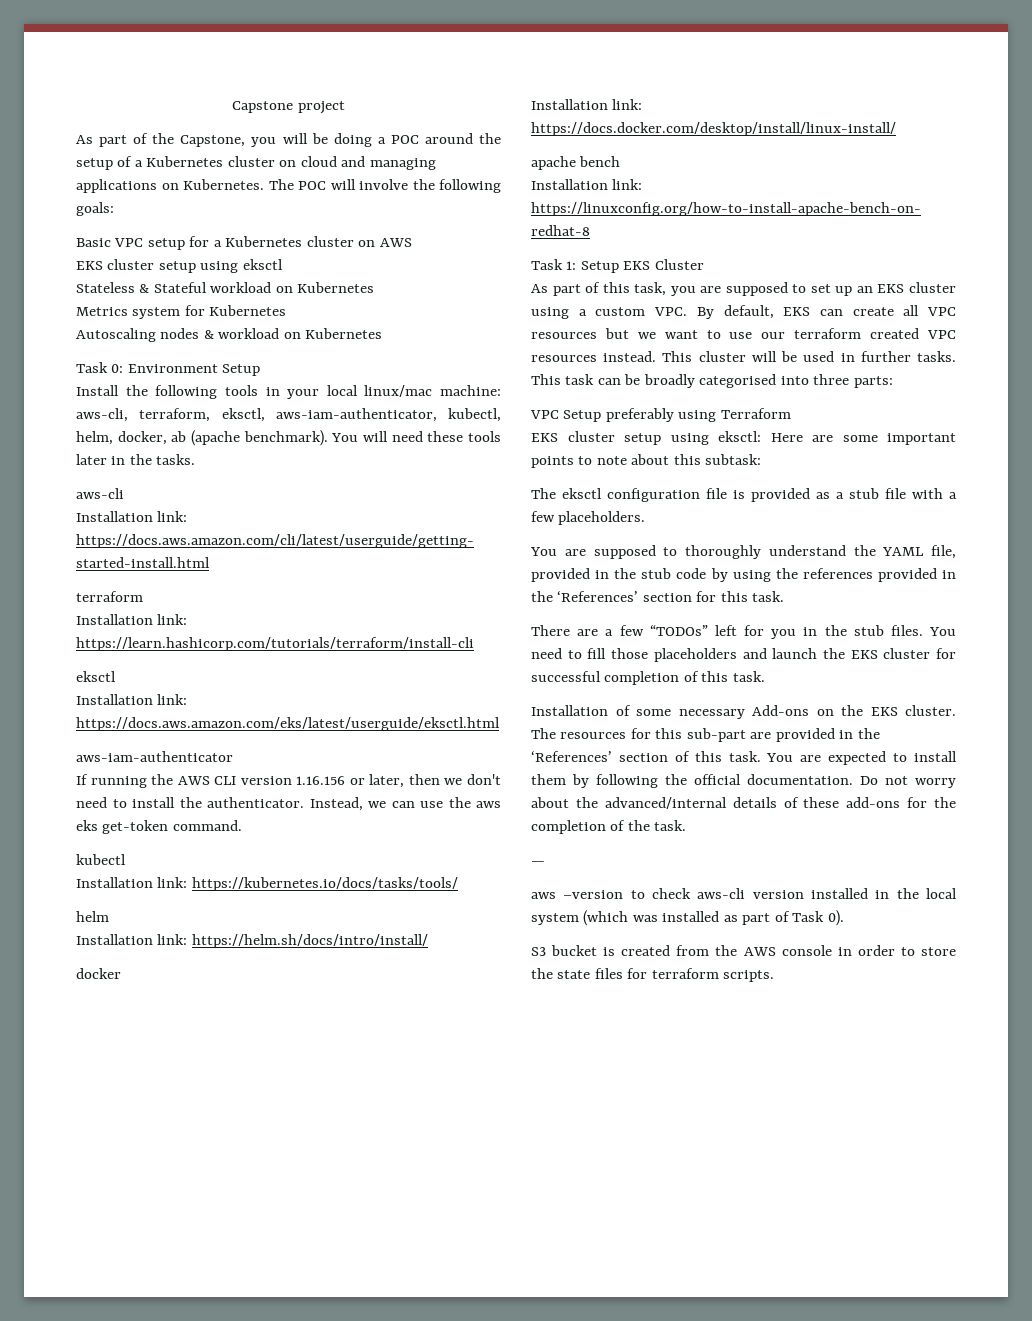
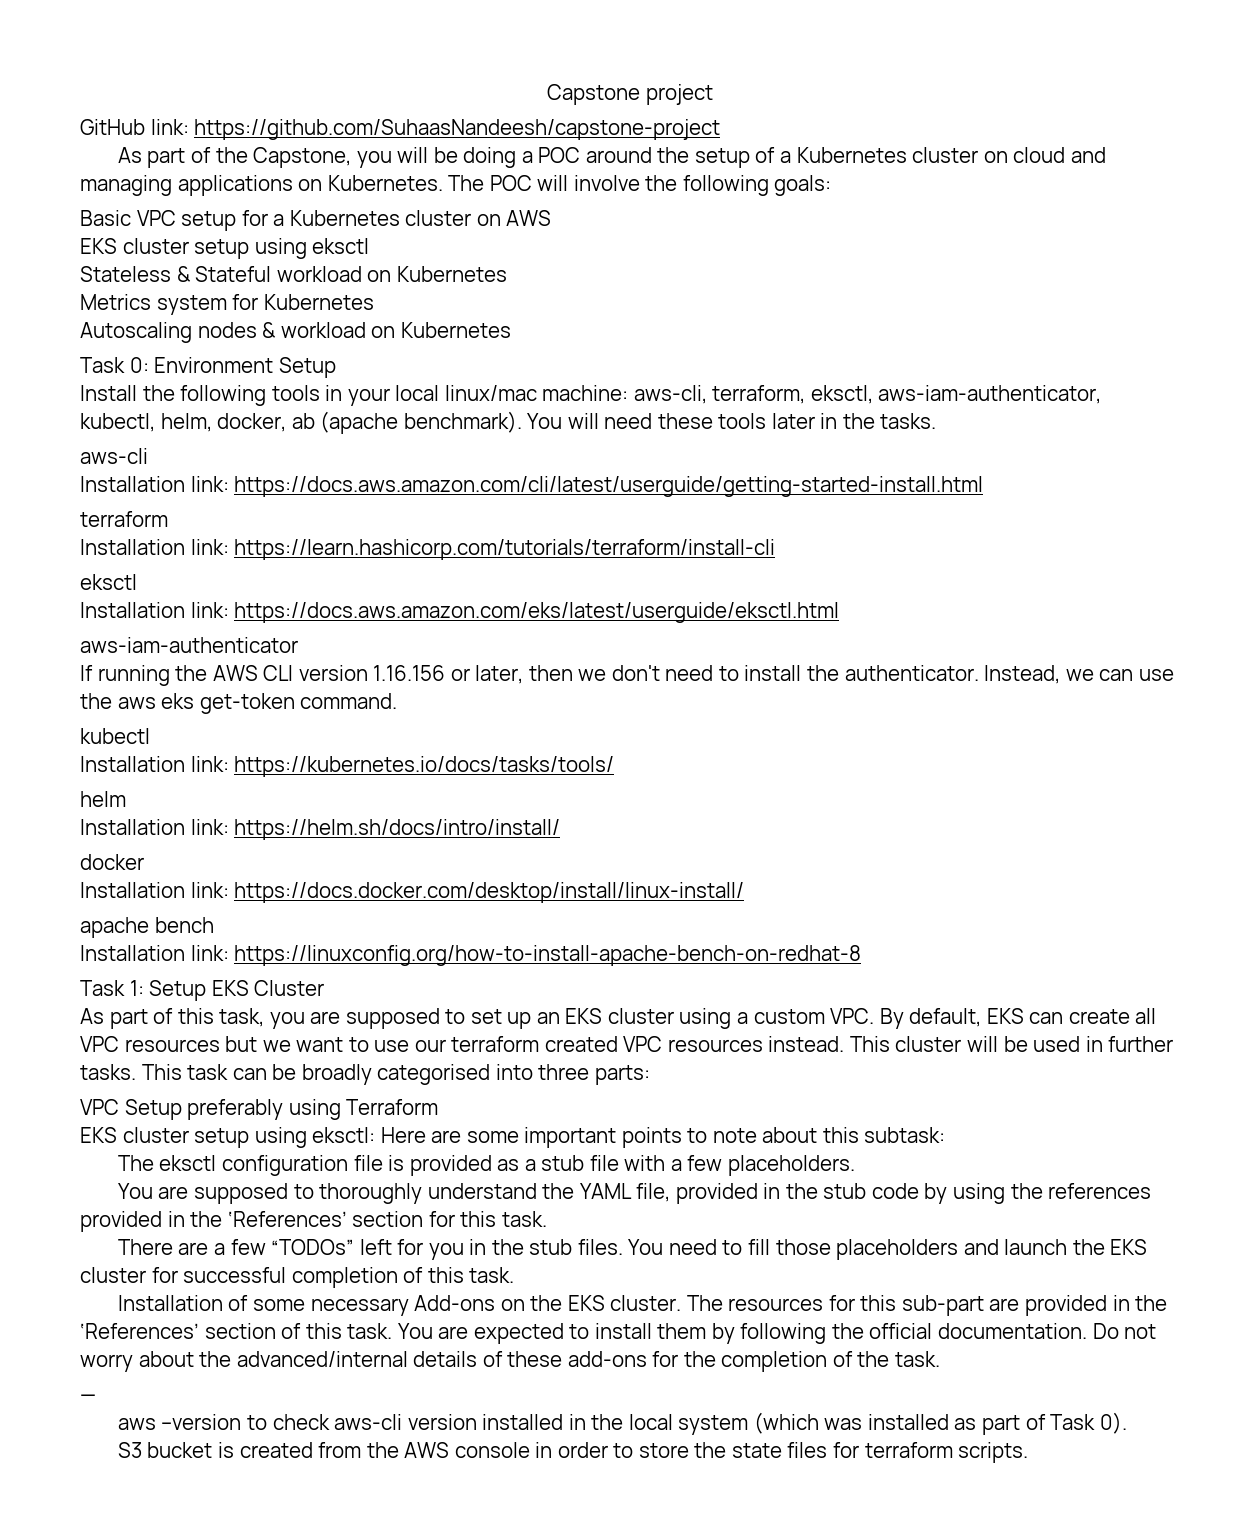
+ GitHub link: https://github.com/SuhaasNandeesh/capstone-project

